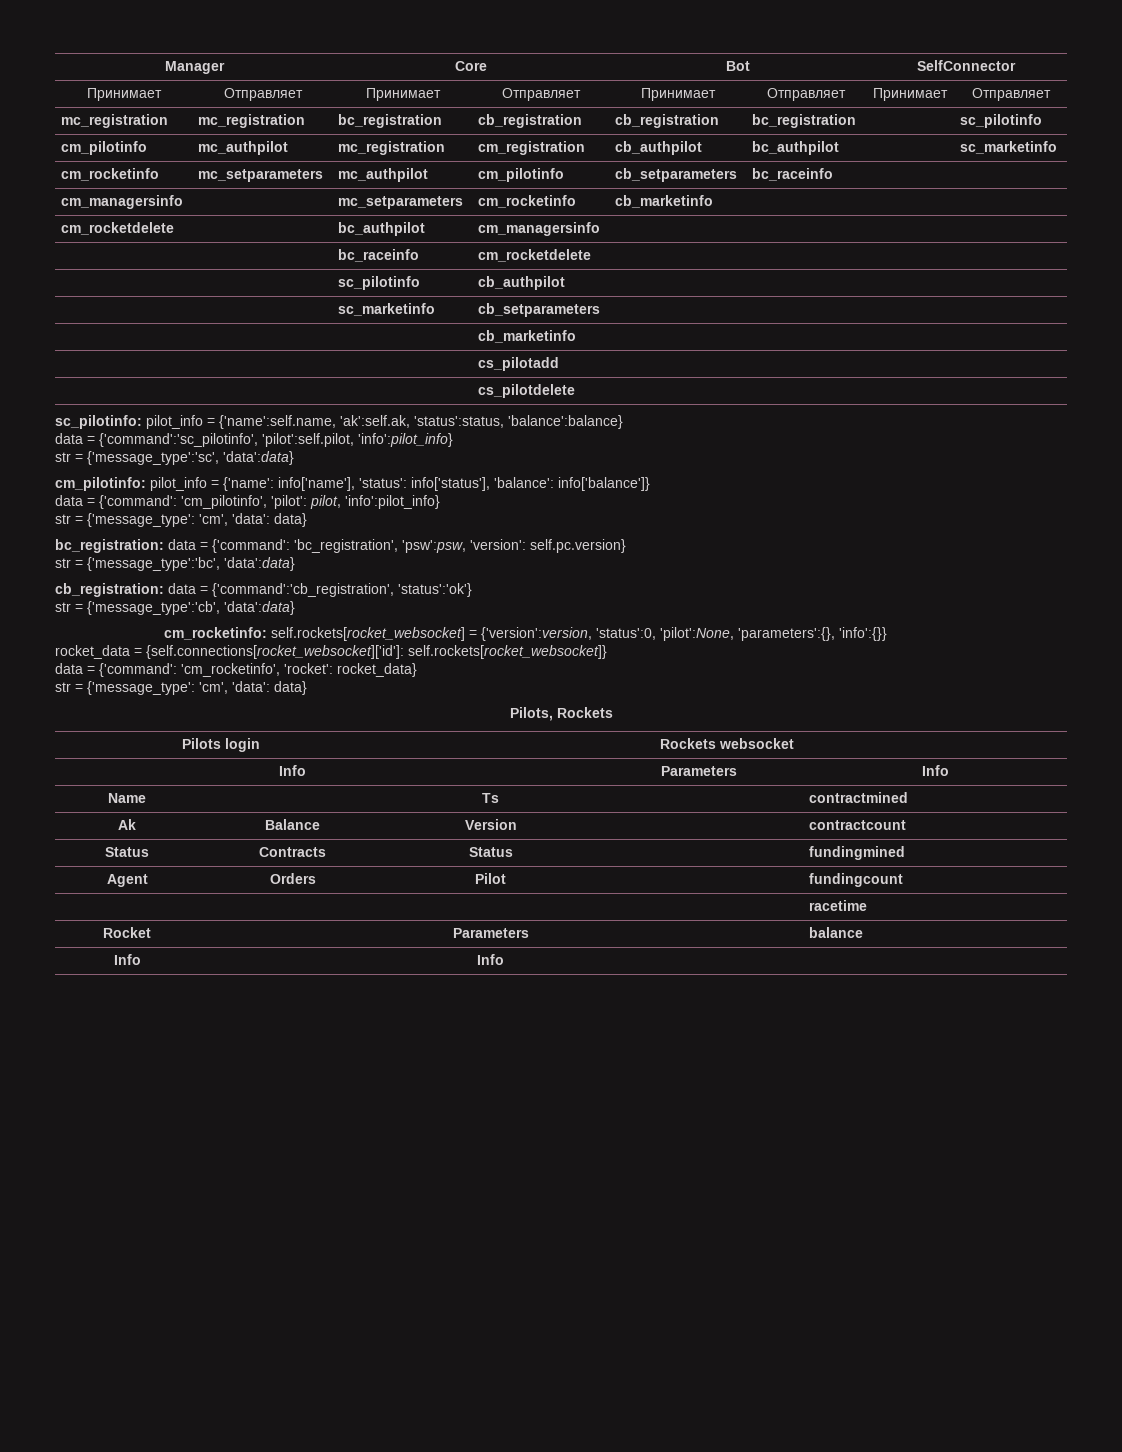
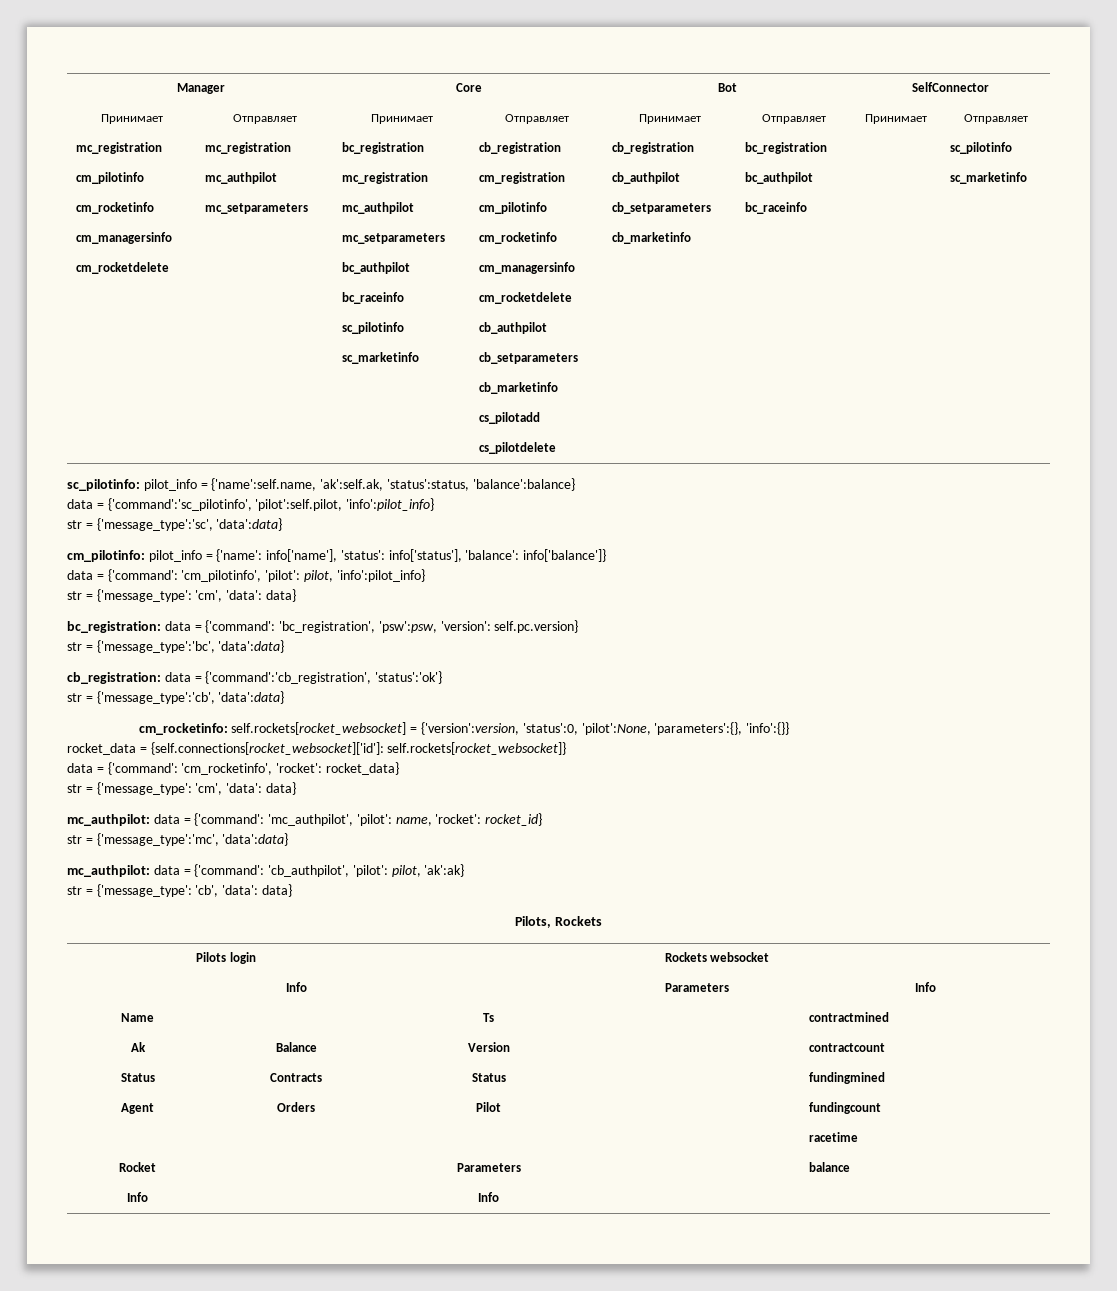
+ mc_authpilot: data = {'command': 'mc_authpilot', 'pilot': name, 'rocket': rocket_id}
+ str = {'message_type':'mc', 'data':data}
+ mc_authpilot: data = {'command': 'cb_authpilot', 'pilot': pilot, 'ak':ak}
+ str = {'message_type': 'cb', 'data': data}

